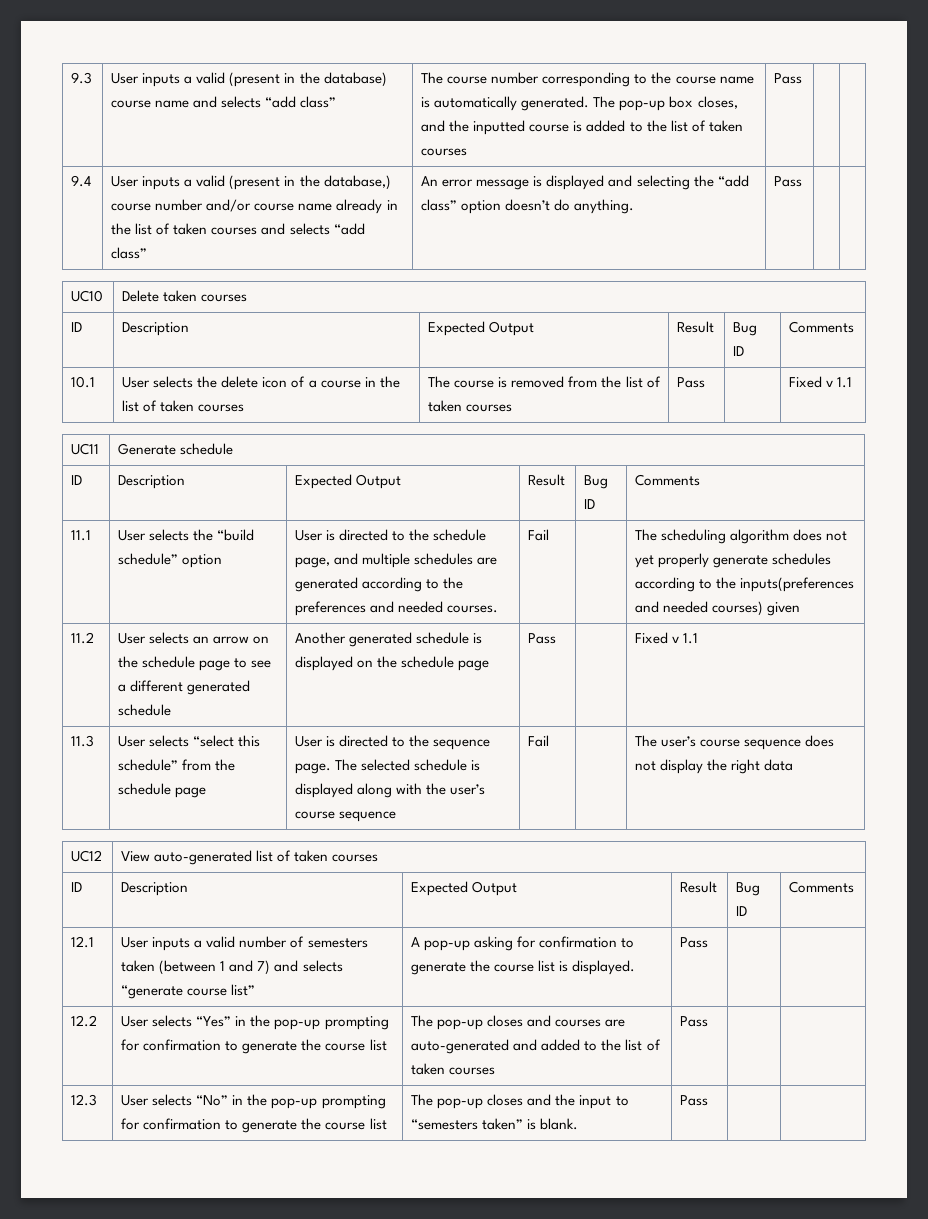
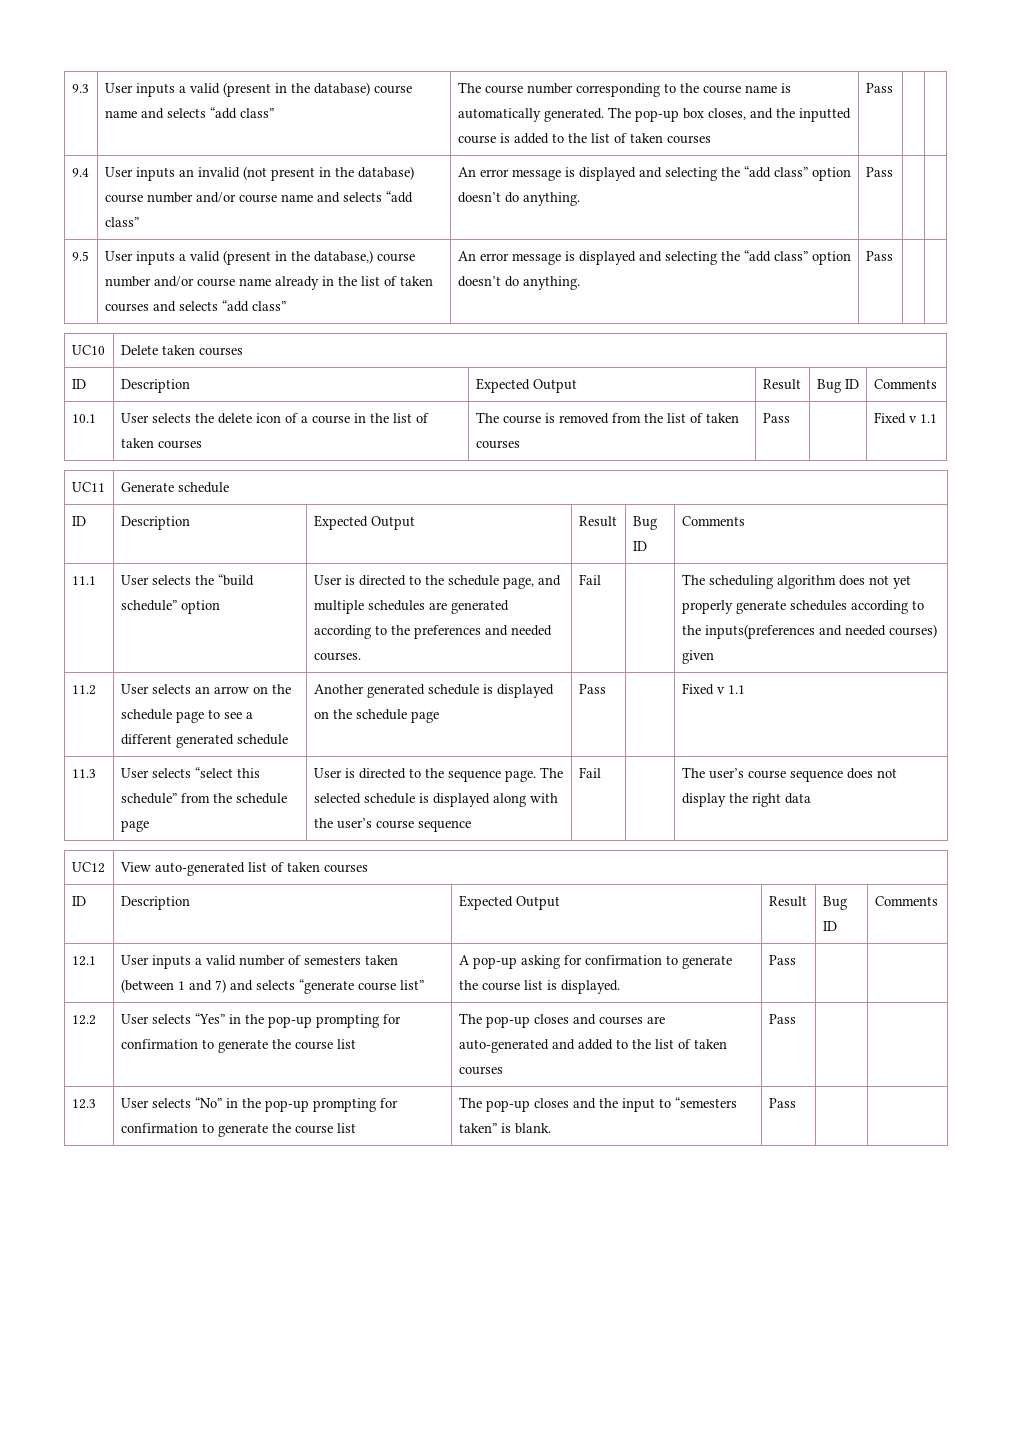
- 9.4 | User inputs a valid (present in the database,) course number and/or course name already in the list of taken courses and selects “add class” | An error message is displayed and selecting the “add class” option doesn’t do anything. | Pass | |
+ 9.4 | User inputs an invalid (not present in the database) course number and/or course name and selects “add class” | An error message is displayed and selecting the “add class” option doesn’t do anything. | Pass | |
+ 9.5 | User inputs a valid (present in the database,) course number and/or course name already in the list of taken courses and selects “add class” | An error message is displayed and selecting the “add class” option doesn’t do anything. | Pass | |

